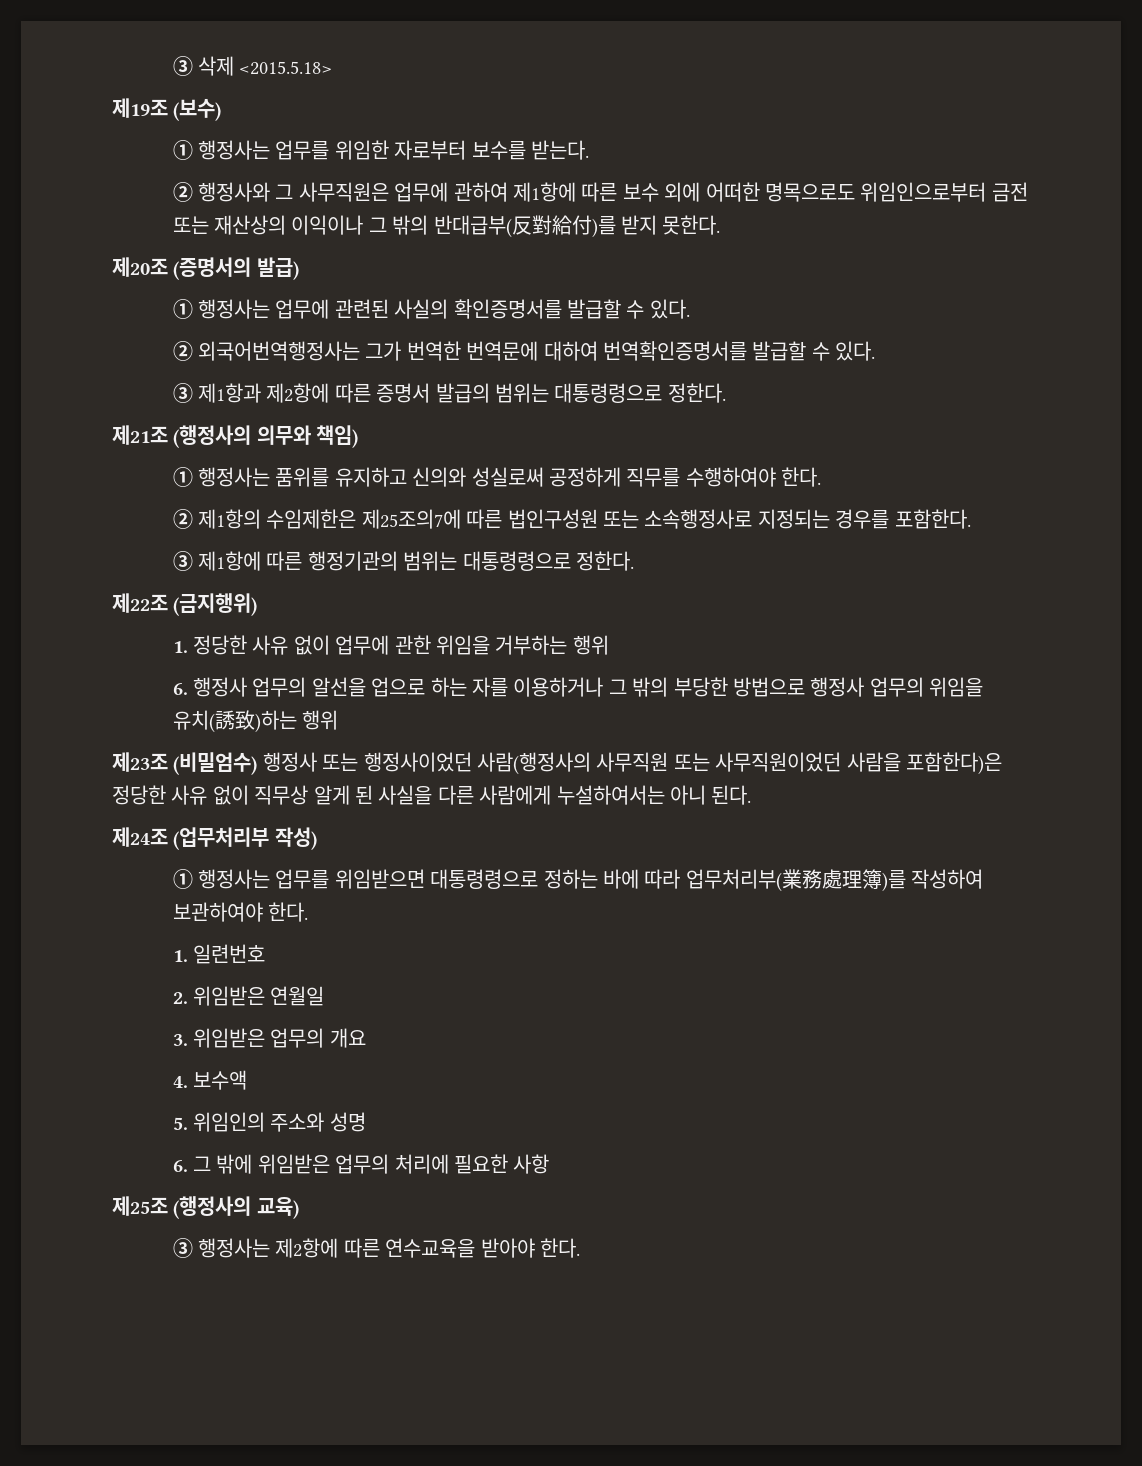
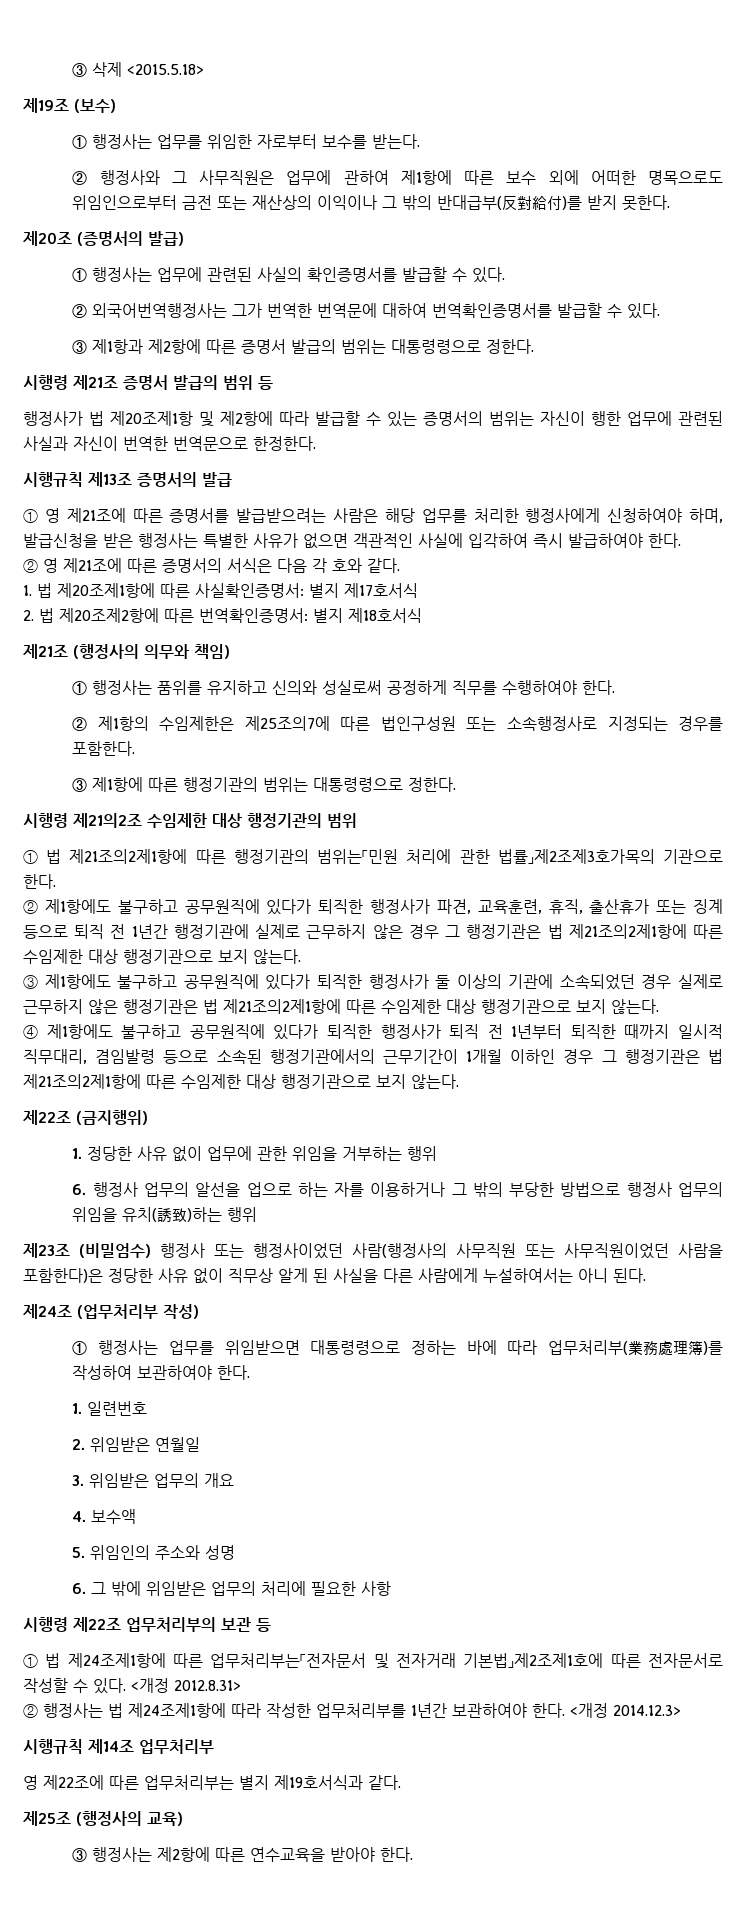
+ 시행령 제21조 증명서 발급의 범위 등
+ 행정사가 법 제20조제1항 및 제2항에 따라 발급할 수 있는 증명서의 범위는 자신이 행한 업무에 관련된 사실과 자신이 번역한 번역문으로 한정한다.
+ 시행규칙 제13조 증명서의 발급
+ ① 영 제21조에 따른 증명서를 발급받으려는 사람은 해당 업무를 처리한 행정사에게 신청하여야 하며, 발급신청을 받은 행정사는 특별한 사유가 없으면 객관적인 사실에 입각하여 즉시 발급하여야 한다.
+ ② 영 제21조에 따른 증명서의 서식은 다음 각 호와 같다.
+ 1. 법 제20조제1항에 따른 사실확인증명서: 별지 제17호서식
+ 2. 법 제20조제2항에 따른 번역확인증명서: 별지 제18호서식
+ 시행령 제21의2조 수임제한 대상 행정기관의 범위
+ ① 법 제21조의2제1항에 따른 행정기관의 범위는「민원 처리에 관한 법률」제2조제3호가목의 기관으로 한다.
+ ② 제1항에도 불구하고 공무원직에 있다가 퇴직한 행정사가 파견, 교육훈련, 휴직, 출산휴가 또는 징계 등으로 퇴직 전 1년간 행정기관에 실제로 근무하지 않은 경우 그 행정기관은 법 제21조의2제1항에 따른 수임제한 대상 행정기관으로 보지 않는다.
+ ③ 제1항에도 불구하고 공무원직에 있다가 퇴직한 행정사가 둘 이상의 기관에 소속되었던 경우 실제로 근무하지 않은 행정기관은 법 제21조의2제1항에 따른 수임제한 대상 행정기관으로 보지 않는다.
+ ④ 제1항에도 불구하고 공무원직에 있다가 퇴직한 행정사가 퇴직 전 1년부터 퇴직한 때까지 일시적 직무대리, 겸임발령 등으로 소속된 행정기관에서의 근무기간이 1개월 이하인 경우 그 행정기관은 법 제21조의2제1항에 따른 수임제한 대상 행정기관으로 보지 않는다.
+ 시행령 제22조 업무처리부의 보관 등
+ ① 법 제24조제1항에 따른 업무처리부는「전자문서 및 전자거래 기본법」제2조제1호에 따른 전자문서로 작성할 수 있다. <개정 2012.8.31>
+ ② 행정사는 법 제24조제1항에 따라 작성한 업무처리부를 1년간 보관하여야 한다. <개정 2014.12.3>
+ 시행규칙 제14조 업무처리부
+ 영 제22조에 따른 업무처리부는 별지 제19호서식과 같다.

